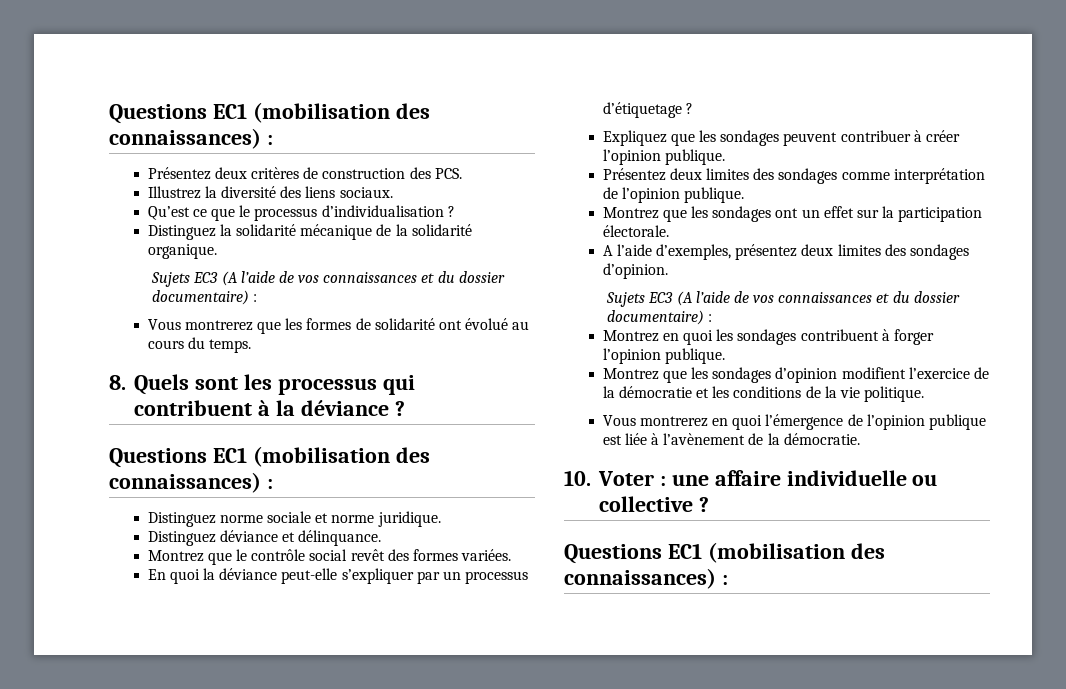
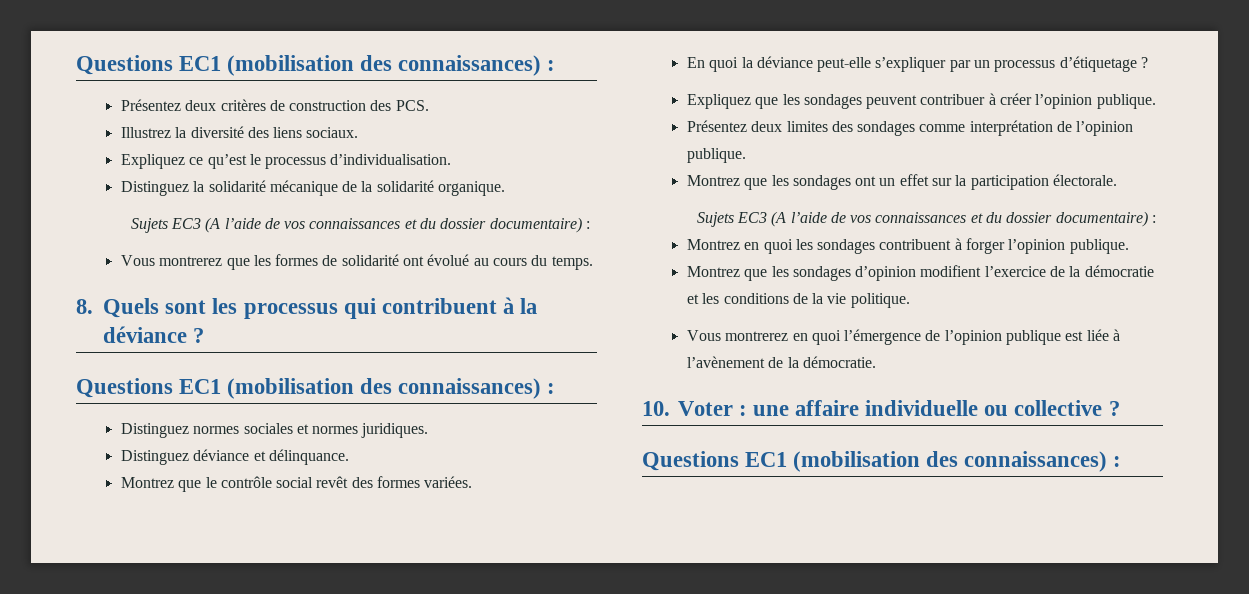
- Qu’est ce que le processus d’individualisation ?
+ Expliquez ce qu’est le processus d’individualisation.
- Distinguez norme sociale et norme juridique.
+ Distinguez normes sociales et normes juridiques.
- A l’aide d’exemples, présentez deux limites des sondages d’opinion.

